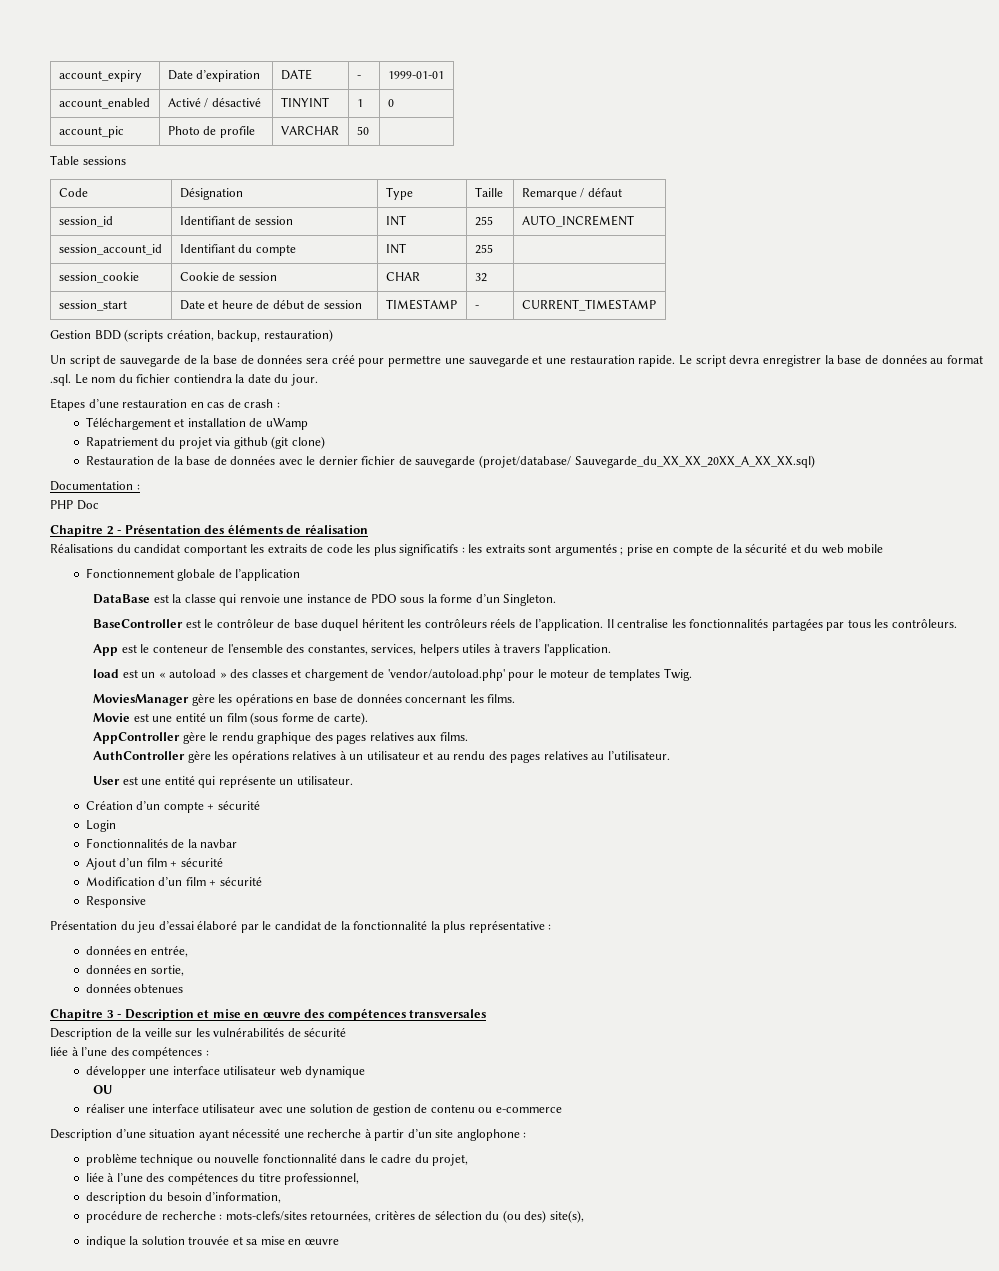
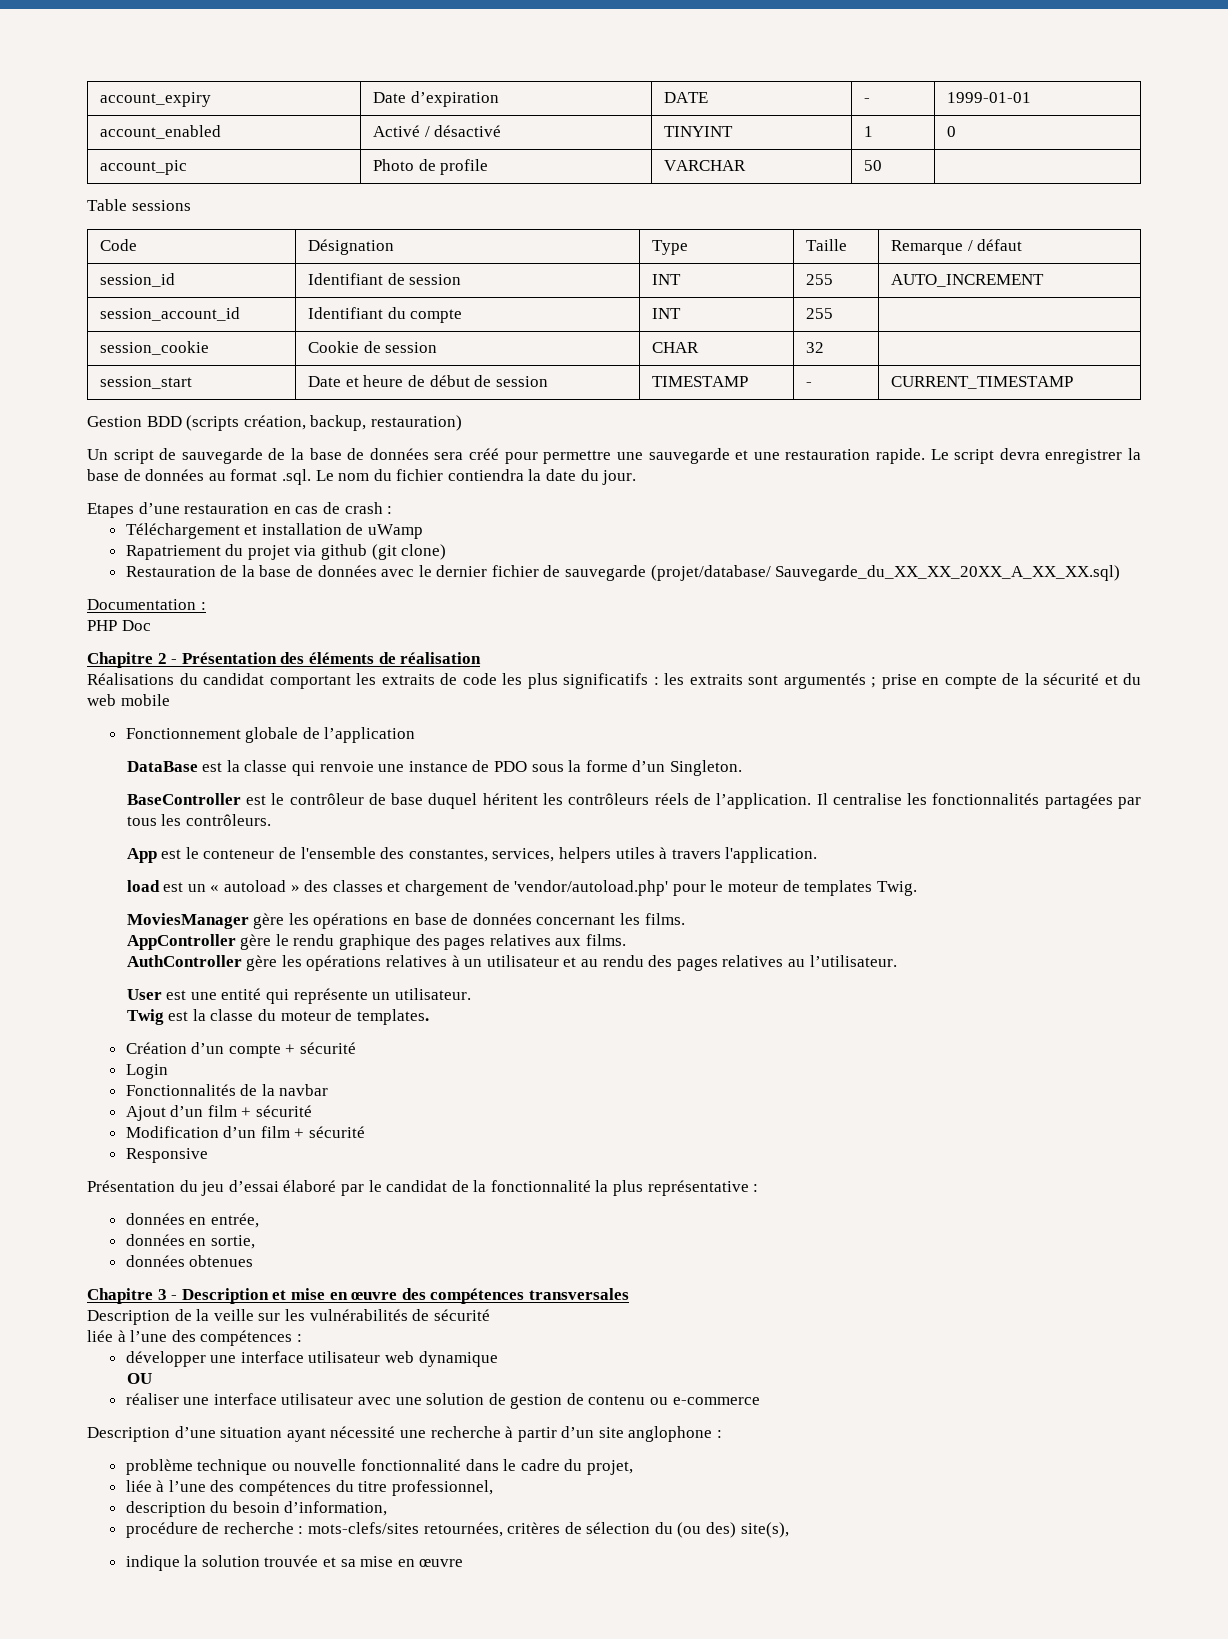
- Movie est une entité un film (sous forme de carte).
+ Twig est la classe du moteur de templates.

